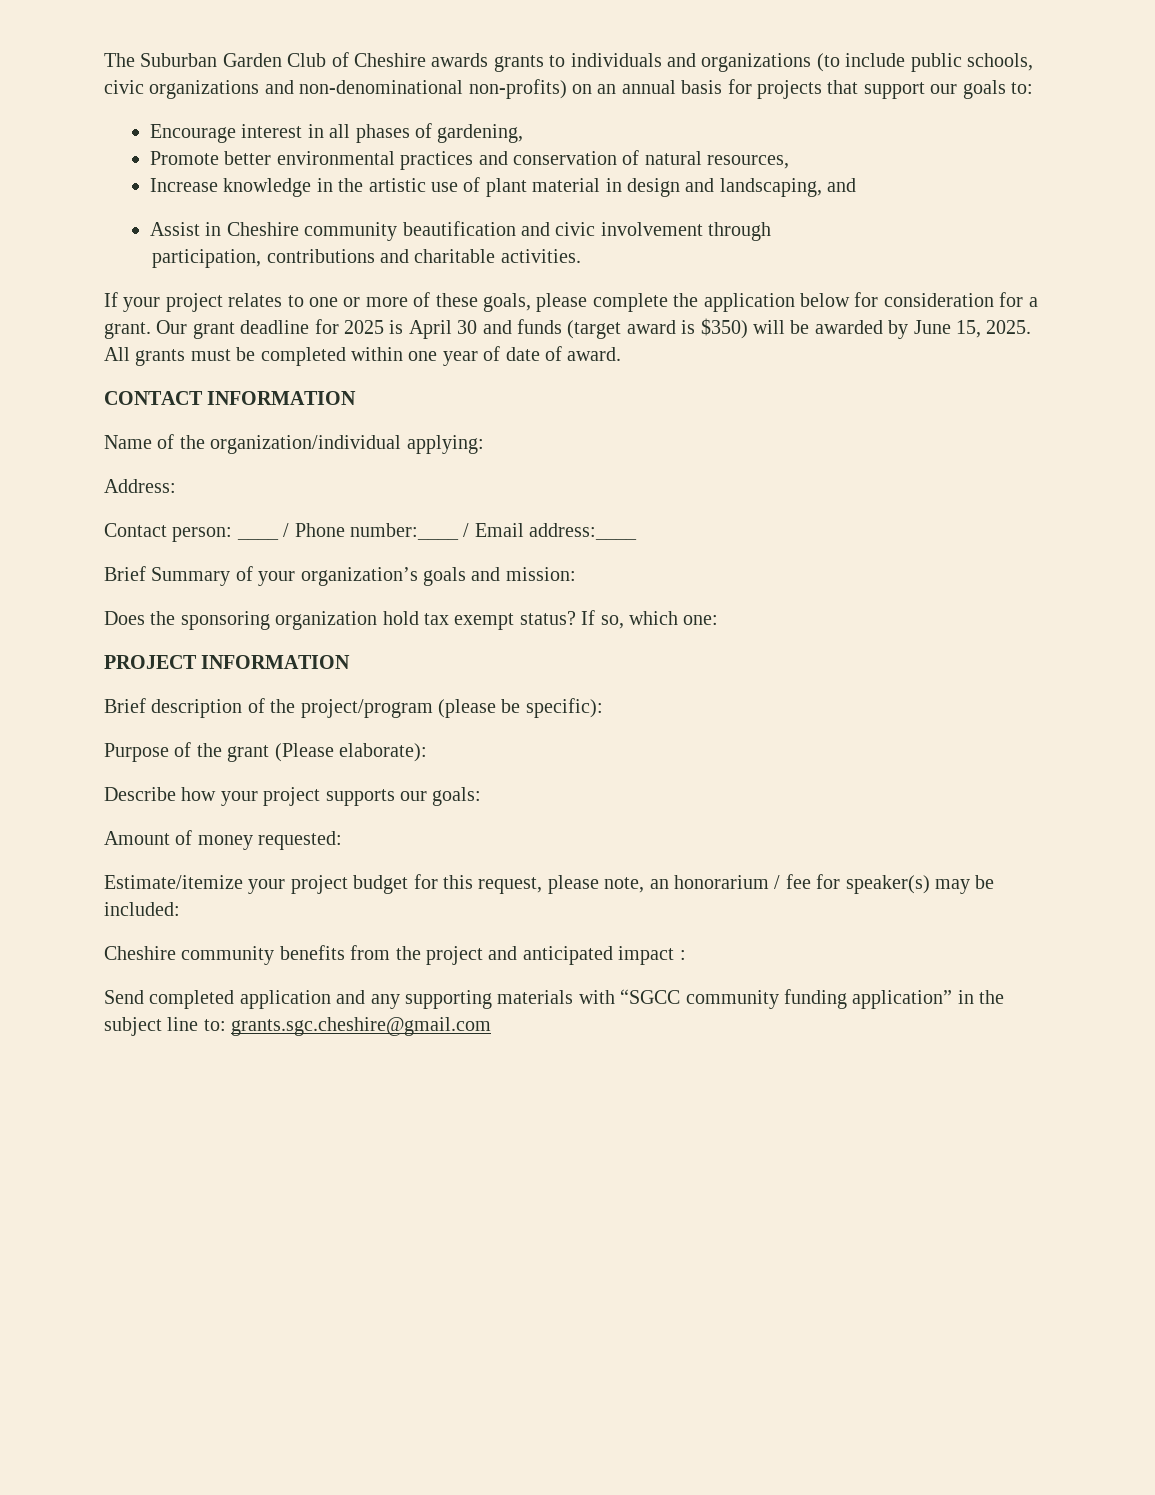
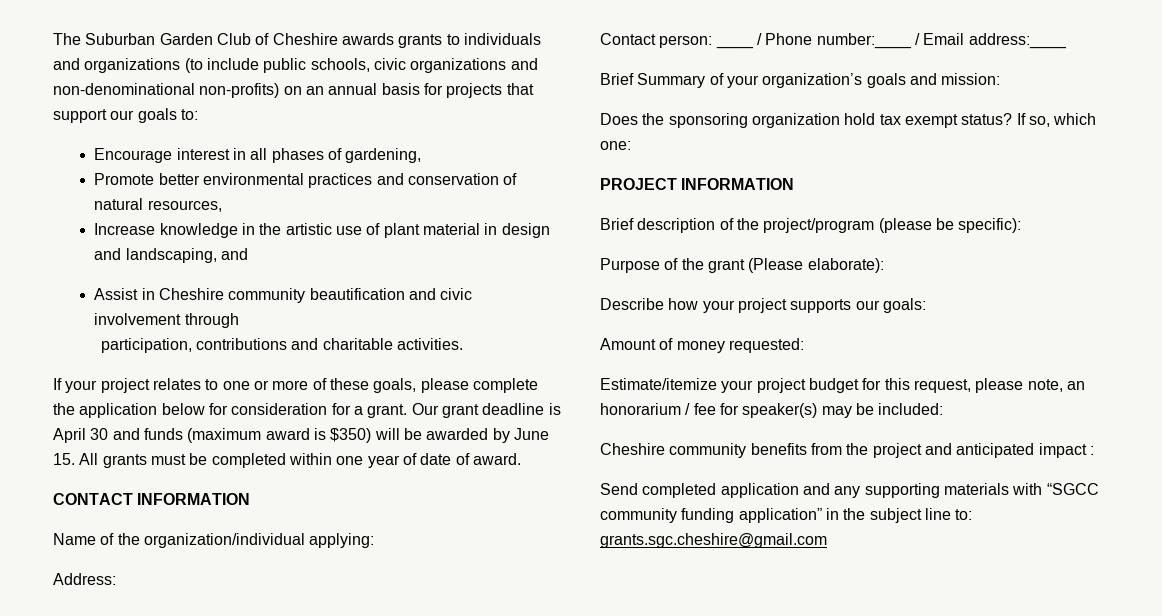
- Our grant deadline for 2025 is April 30 and funds (target award is $350) will be awarded by June 15, 2025. All grants must be completed within one year of date of award.
+ Our grant deadline is April 30 and funds (maximum award is $350) will be awarded by June 15. All grants must be completed within one year of date of award.

